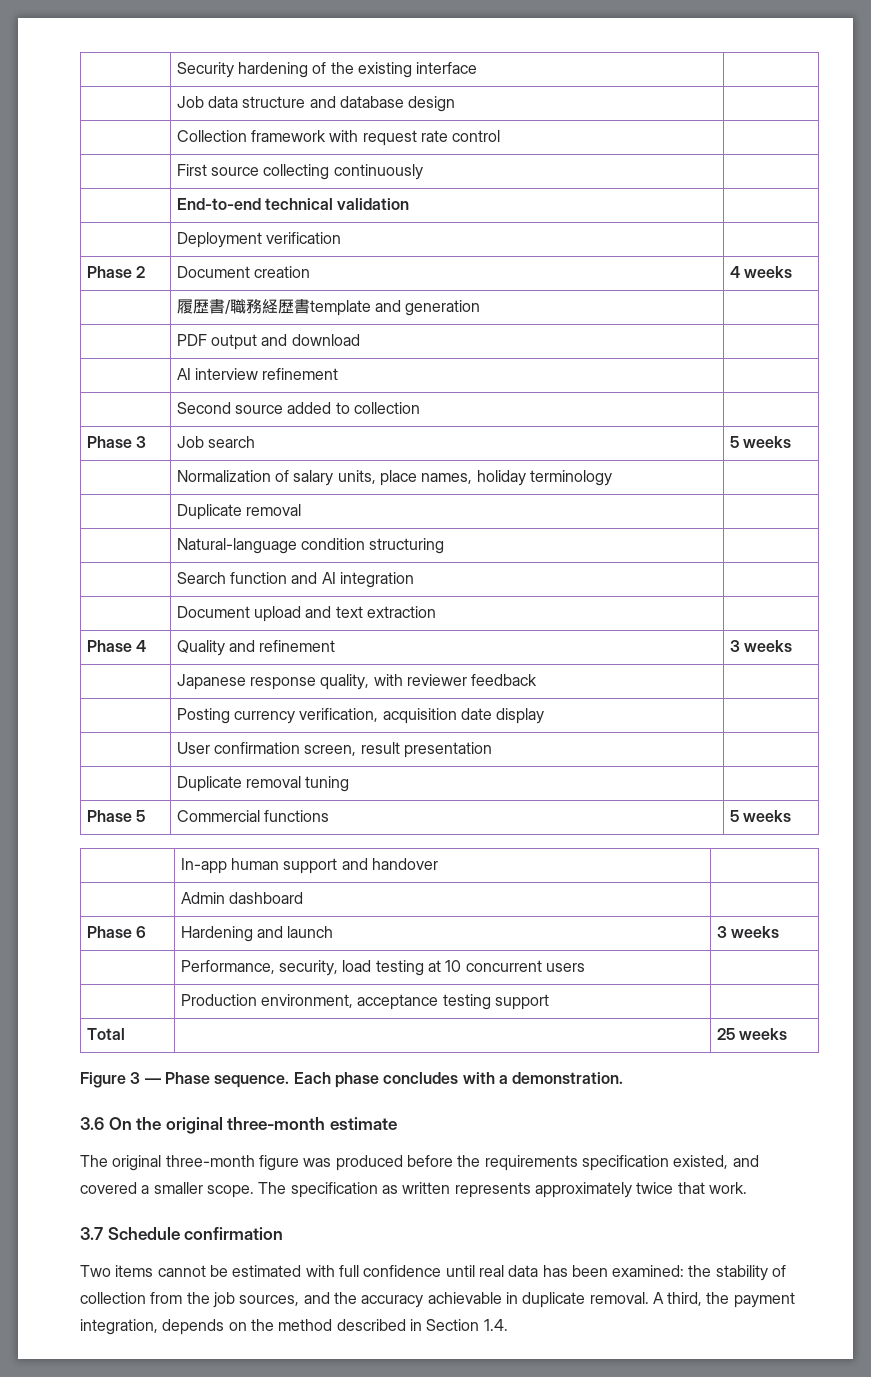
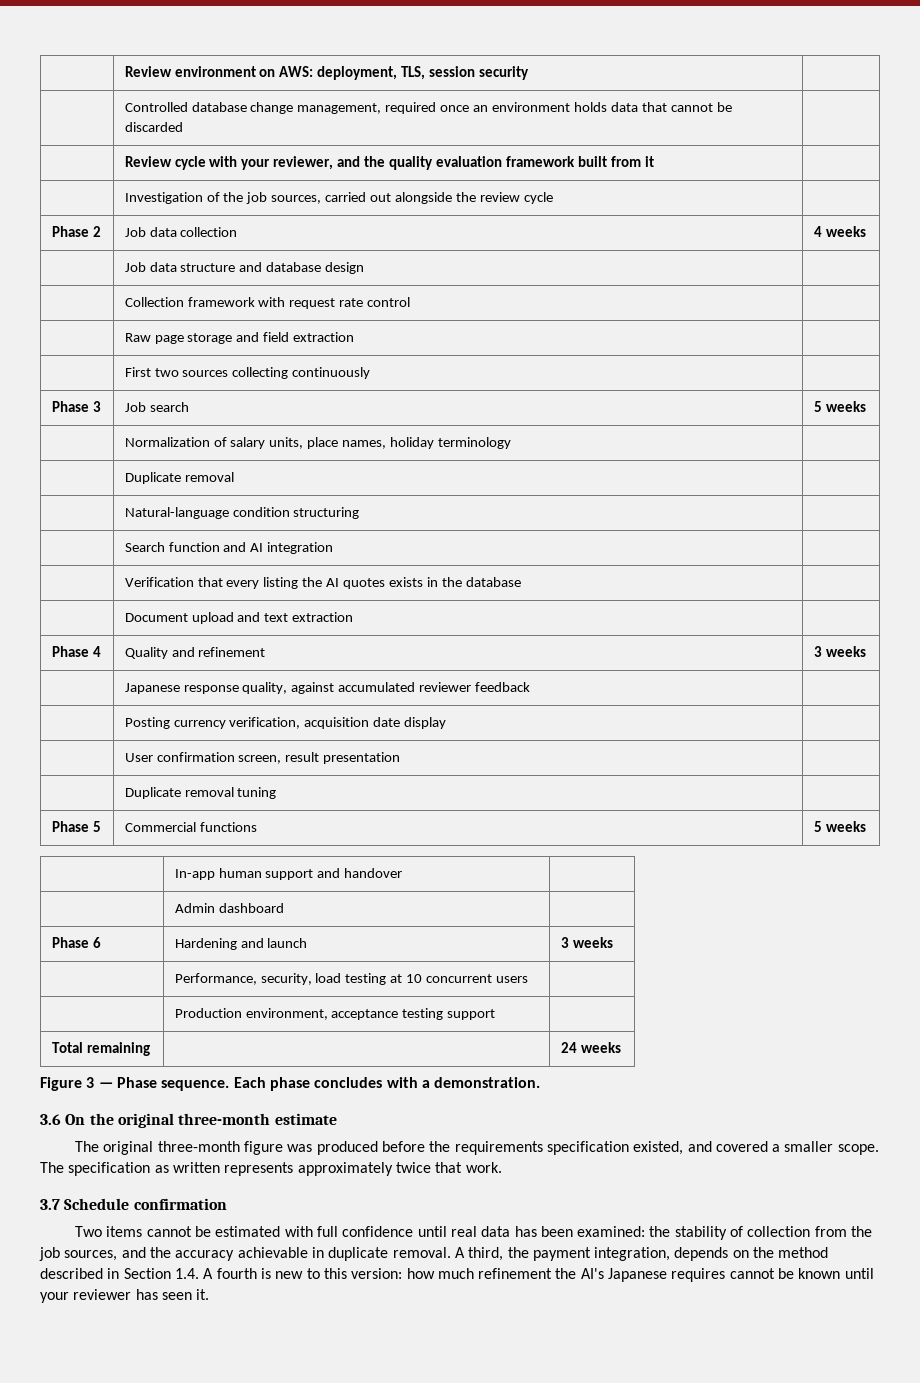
- | Security hardening of the existing interface |
+ | Review environment on AWS: deployment, TLS, session security |
+ | Controlled database change management, required once an environment holds data that cannot be discarded |
+ | Review cycle with your reviewer, and the quality evaluation framework built from it |
+ | Investigation of the job sources, carried out alongside the review cycle |
+ Phase 2 | Job data collection | 4 weeks
- | First source collecting continuously |
- | End-to-end technical validation |
- | Deployment verification |
- Phase 2 | Document creation | 4 weeks
- | 履歴書/職務経歴書template and generation |
- | PDF output and download |
- | AI interview refinement |
- | Second source added to collection |
+ | Raw page storage and field extraction |
+ | First two sources collecting continuously |
+ | Verification that every listing the AI quotes exists in the database |
- | Japanese response quality, with reviewer feedback |
+ | Japanese response quality, against accumulated reviewer feedback |
- Total | | 25 weeks
+ Total remaining | | 24 weeks
- A third, the payment integration, depends on the method described in Section 1.4.
+ A third, the payment integration, depends on the method described in Section 1.4. A fourth is new to this version: how much refinement the AI's Japanese requires cannot be known until your reviewer has seen it.

